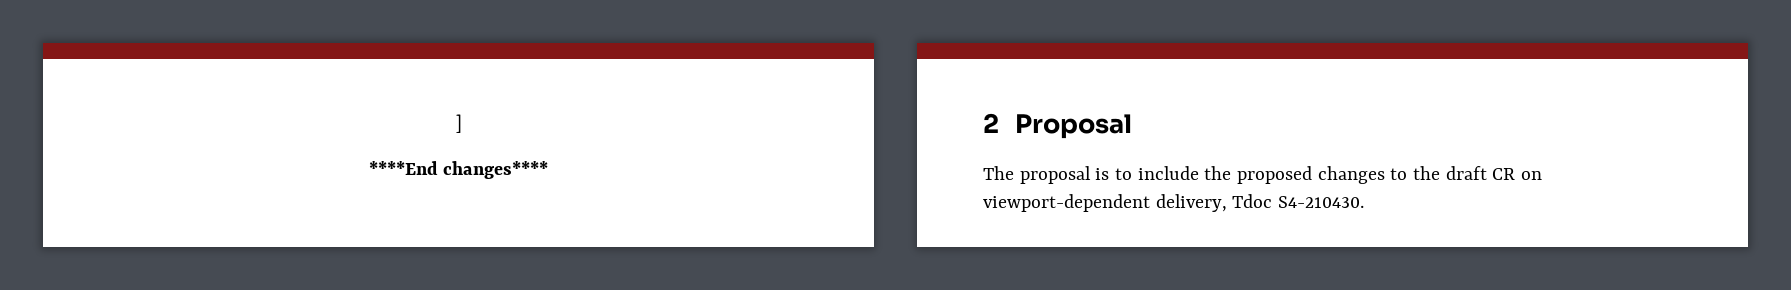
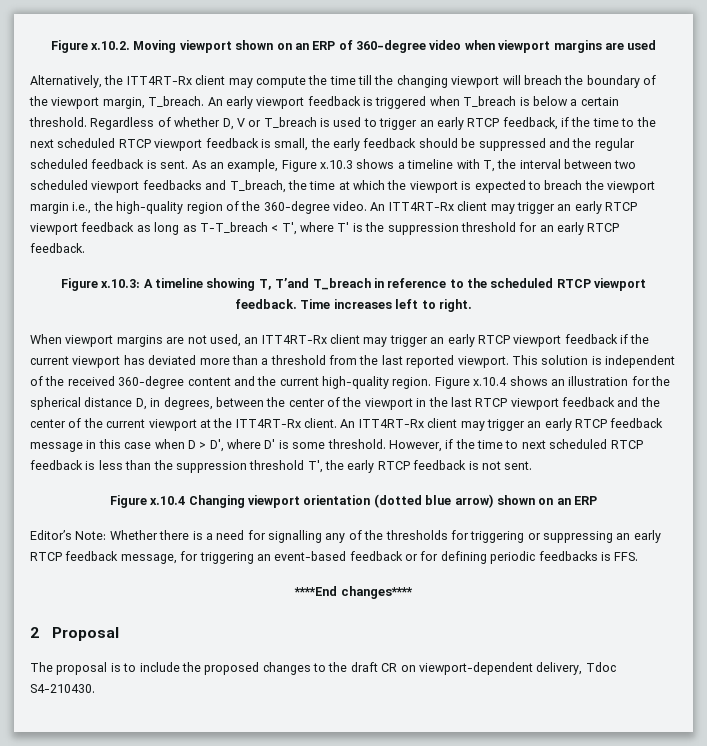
- ]
+ Figure x.10.2. Moving viewport shown on an ERP of 360-degree video when viewport margins are used
+ Alternatively, the ITT4RT-Rx client may compute the time till the changing viewport will breach the boundary of the viewport margin, T_breach. An early viewport feedback is triggered when T_breach is below a certain threshold. Regardless of whether D, V or T_breach is used to trigger an early RTCP feedback, if the time to the next scheduled RTCP viewport feedback is small, the early feedback should be suppressed and the regular scheduled feedback is sent. As an example, Figure x.10.3 shows a timeline with T, the interval between two scheduled viewport feedbacks and T_breach, the time at which the viewport is expected to breach the viewport margin i.e., the high-quality region of the 360-degree video. An ITT4RT-Rx client may trigger an early RTCP viewport feedback as long as T-T_breach < T', where T' is the suppression threshold for an early RTCP feedback.
+ Figure x.10.3: A timeline showing T, T’and T_breach in reference to the scheduled RTCP viewport feedback. Time increases left to right.
+ When viewport margins are not used, an ITT4RT-Rx client may trigger an early RTCP viewport feedback if the current viewport has deviated more than a threshold from the last reported viewport. This solution is independent of the received 360-degree content and the current high-quality region. Figure x.10.4 shows an illustration for the spherical distance D, in degrees, between the center of the viewport in the last RTCP viewport feedback and the center of the current viewport at the ITT4RT-Rx client. An ITT4RT-Rx client may trigger an early RTCP feedback message in this case when D > D', where D' is some threshold. However, if the time to next scheduled RTCP feedback is less than the suppression threshold T', the early RTCP feedback is not sent.
+ Figure x.10.4 Changing viewport orientation (dotted blue arrow) shown on an ERP
+ Editor’s Note: Whether there is a need for signalling any of the thresholds for triggering or suppressing an early RTCP feedback message, for triggering an event-based feedback or for defining periodic feedbacks is FFS.

